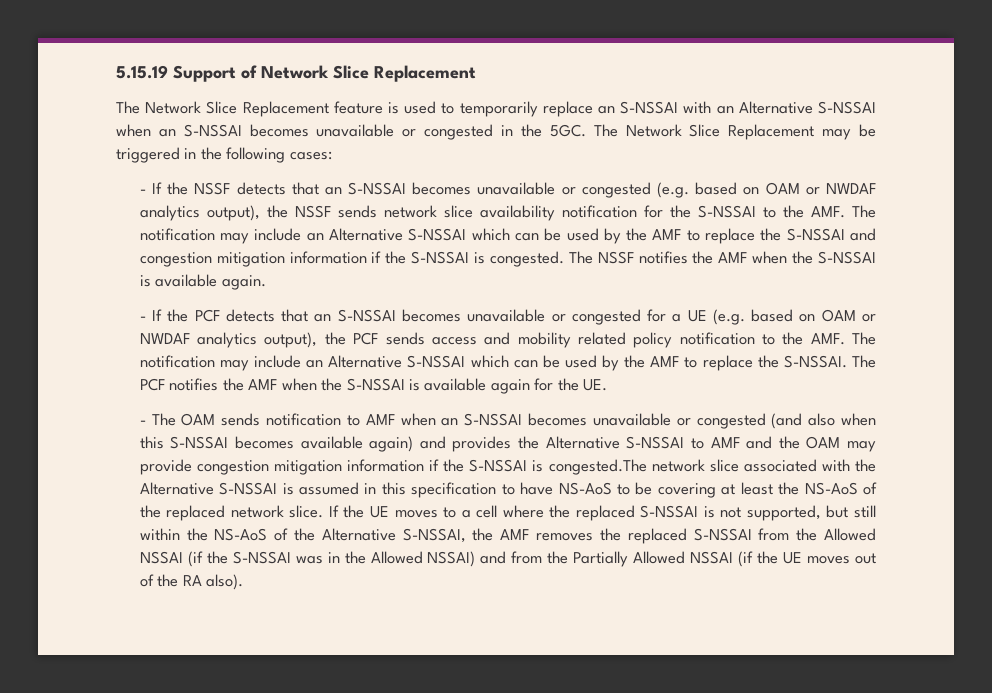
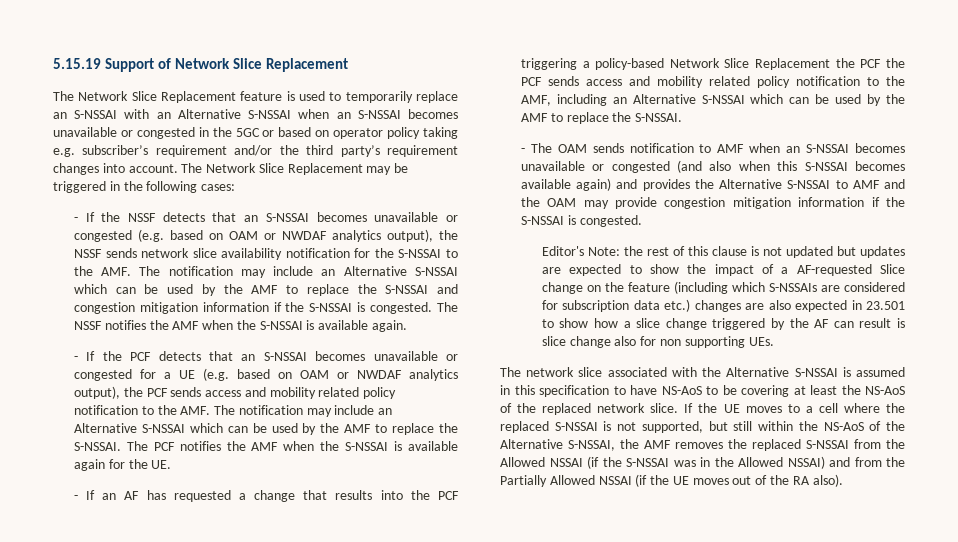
- The Network Slice Replacement feature is used to temporarily replace an S-NSSAI with an Alternative S-NSSAI when an S-NSSAI becomes unavailable or congested in the 5GC.
+ The Network Slice Replacement feature is used to temporarily replace an S-NSSAI with an Alternative S-NSSAI when an S-NSSAI becomes unavailable or congested in the 5GC or based on operator policy taking e.g. subscriber’s requirement and/or the third party’s requirement changes into account.
+ - If an AF has requested a change that results into the PCF triggering a policy-based Network Slice Replacement the PCF the PCF sends access and mobility related policy notification to the AMF, including an Alternative S-NSSAI which can be used by the AMF to replace the S-NSSAI.
- - The OAM sends notification to AMF when an S-NSSAI becomes unavailable or congested (and also when this S-NSSAI becomes available again) and provides the Alternative S-NSSAI to AMF and the OAM may provide congestion mitigation information if the S-NSSAI is congested.The network slice associated with the Alternative S-NSSAI is assumed in this specification to have NS-AoS to be covering at least the NS-AoS of the replaced network slice.
+ - The OAM sends notification to AMF when an S-NSSAI becomes unavailable or congested (and also when this S-NSSAI becomes available again) and provides the Alternative S-NSSAI to AMF and the OAM may provide congestion mitigation information if the S-NSSAI is congested.
+ Editor's Note: the rest of this clause is not updated but updates are expected to show the impact of a AF-requested Slice change on the feature (including which S-NSSAIs are considered for subscription data etc.) changes are also expected in 23.501 to show how a slice change triggered by the AF can result is slice change also for non supporting UEs.
+ The network slice associated with the Alternative S-NSSAI is assumed in this specification to have NS-AoS to be covering at least the NS-AoS of the replaced network slice.

